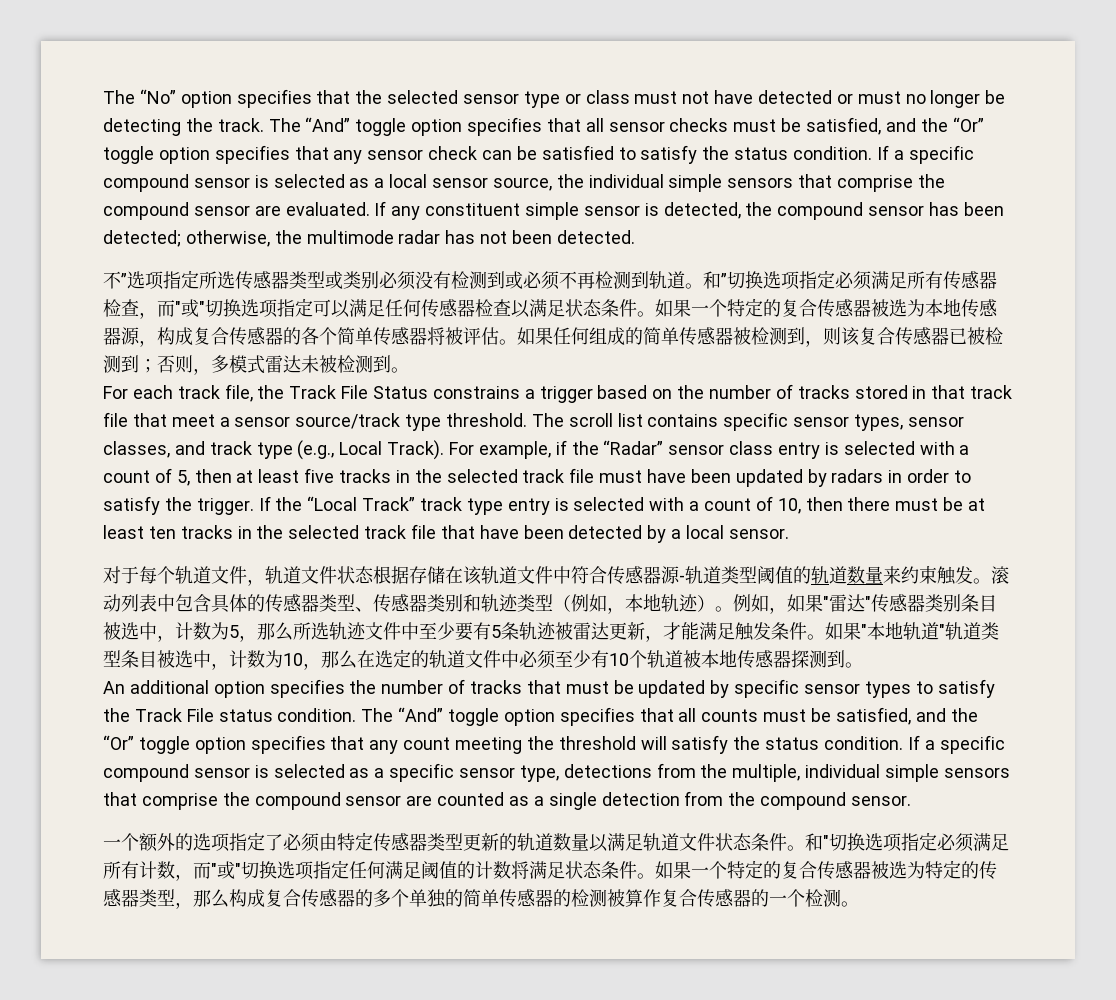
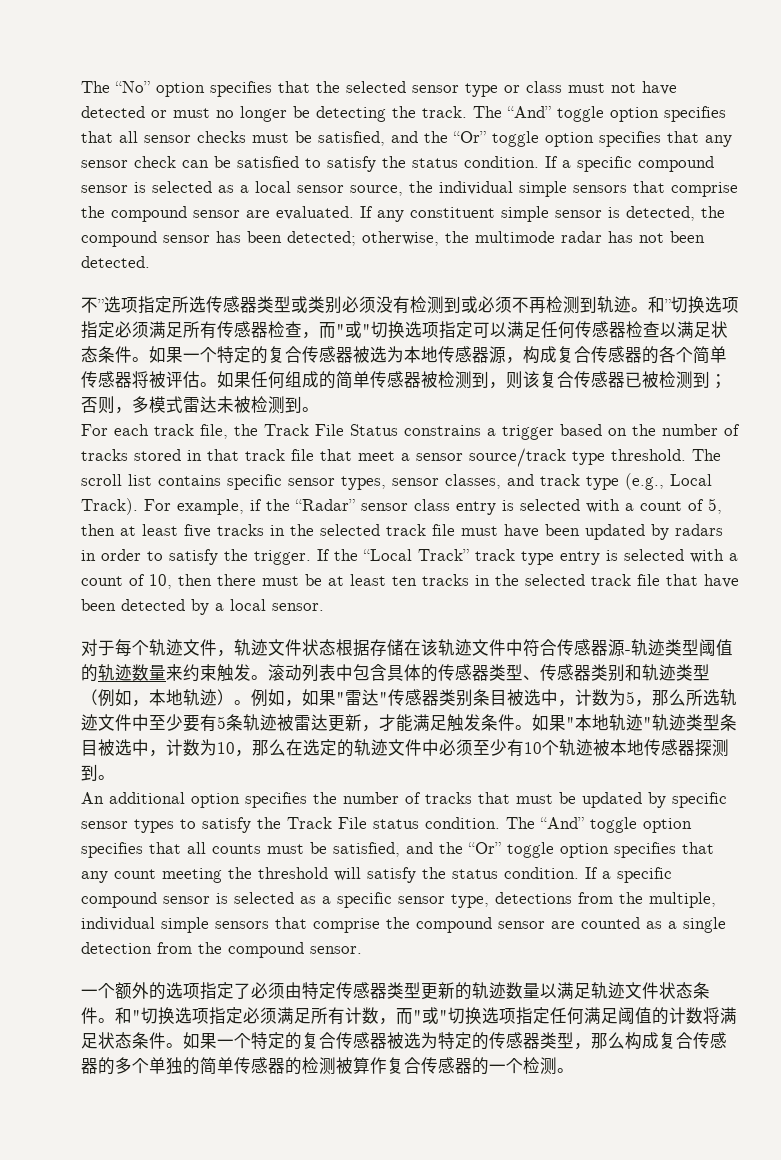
- 不”选项指定所选传感器类型或类别必须没有检测到或必须不再检测到轨道。
+ 不”选项指定所选传感器类型或类别必须没有检测到或必须不再检测到轨迹。
- 对于每个轨道文件，轨道文件状态根据存储在该轨道文件中符合传感器源-轨道类型阈值的轨道数量来约束触发。
+ 对于每个轨迹文件，轨迹文件状态根据存储在该轨迹文件中符合传感器源-轨迹类型阈值的轨迹数量来约束触发。
- 如果"本地轨道"轨道类型条目被选中，计数为10，那么在选定的轨道文件中必须至少有10个轨道被本地传感器探测到。
+ 如果"本地轨迹"轨迹类型条目被选中，计数为10，那么在选定的轨迹文件中必须至少有10个轨迹被本地传感器探测到。
- 一个额外的选项指定了必须由特定传感器类型更新的轨道数量以满足轨道文件状态条件。
+ 一个额外的选项指定了必须由特定传感器类型更新的轨迹数量以满足轨迹文件状态条件。

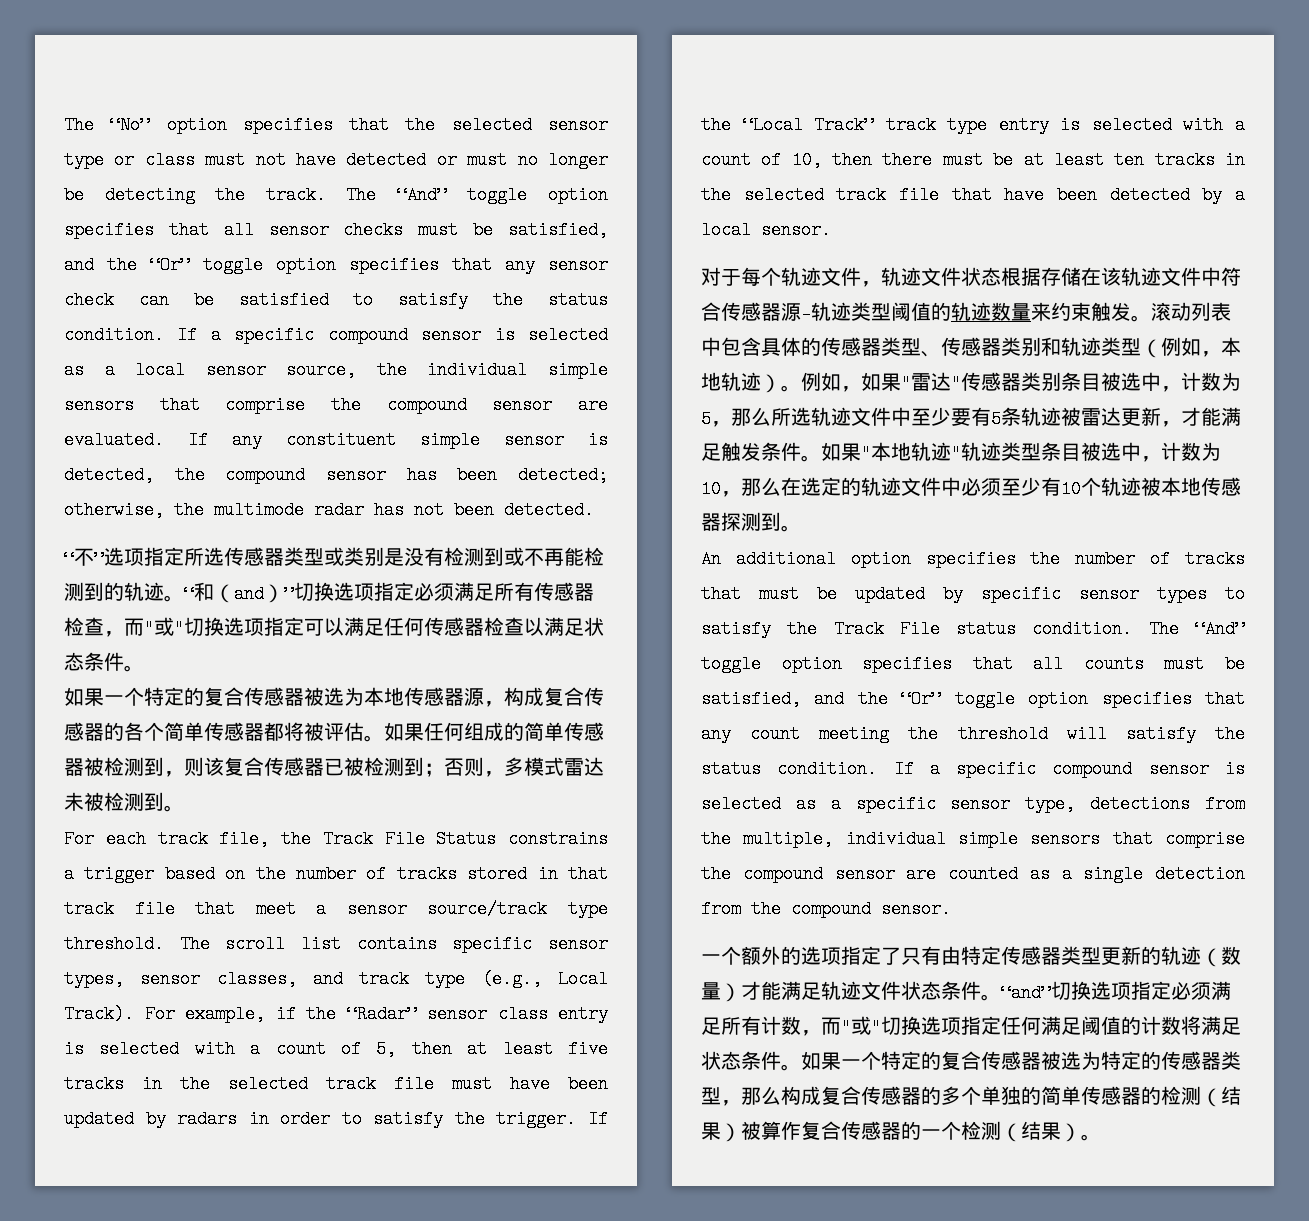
- 不”选项指定所选传感器类型或类别必须没有检测到或必须不再检测到轨迹。和”切换选项指定必须满足所有传感器检查，而"或"切换选项指定可以满足任何传感器检查以满足状态条件。如果一个特定的复合传感器被选为本地传感器源，构成复合传感器的各个简单传感器将被评估。
+ “不”选项指定所选传感器类型或类别是没有检测到或不再能检测到的轨迹。“和（and）”切换选项指定必须满足所有传感器检查，而"或"切换选项指定可以满足任何传感器检查以满足状态条件。
+ 如果一个特定的复合传感器被选为本地传感器源，构成复合传感器的各个简单传感器都将被评估。
- 一个额外的选项指定了必须由特定传感器类型更新的轨迹数量以满足轨迹文件状态条件。
+ 一个额外的选项指定了只有由特定传感器类型更新的轨迹（数量）才能满足轨迹文件状态条件。
- 和"切换选项指定必须满足所有计数，而"或"切换选项指定任何满足阈值的计数将满足状态条件。
+ “and”切换选项指定必须满足所有计数，而"或"切换选项指定任何满足阈值的计数将满足状态条件。
- 如果一个特定的复合传感器被选为特定的传感器类型，那么构成复合传感器的多个单独的简单传感器的检测被算作复合传感器的一个检测。
+ 如果一个特定的复合传感器被选为特定的传感器类型，那么构成复合传感器的多个单独的简单传感器的检测（结果）被算作复合传感器的一个检测（结果）。

